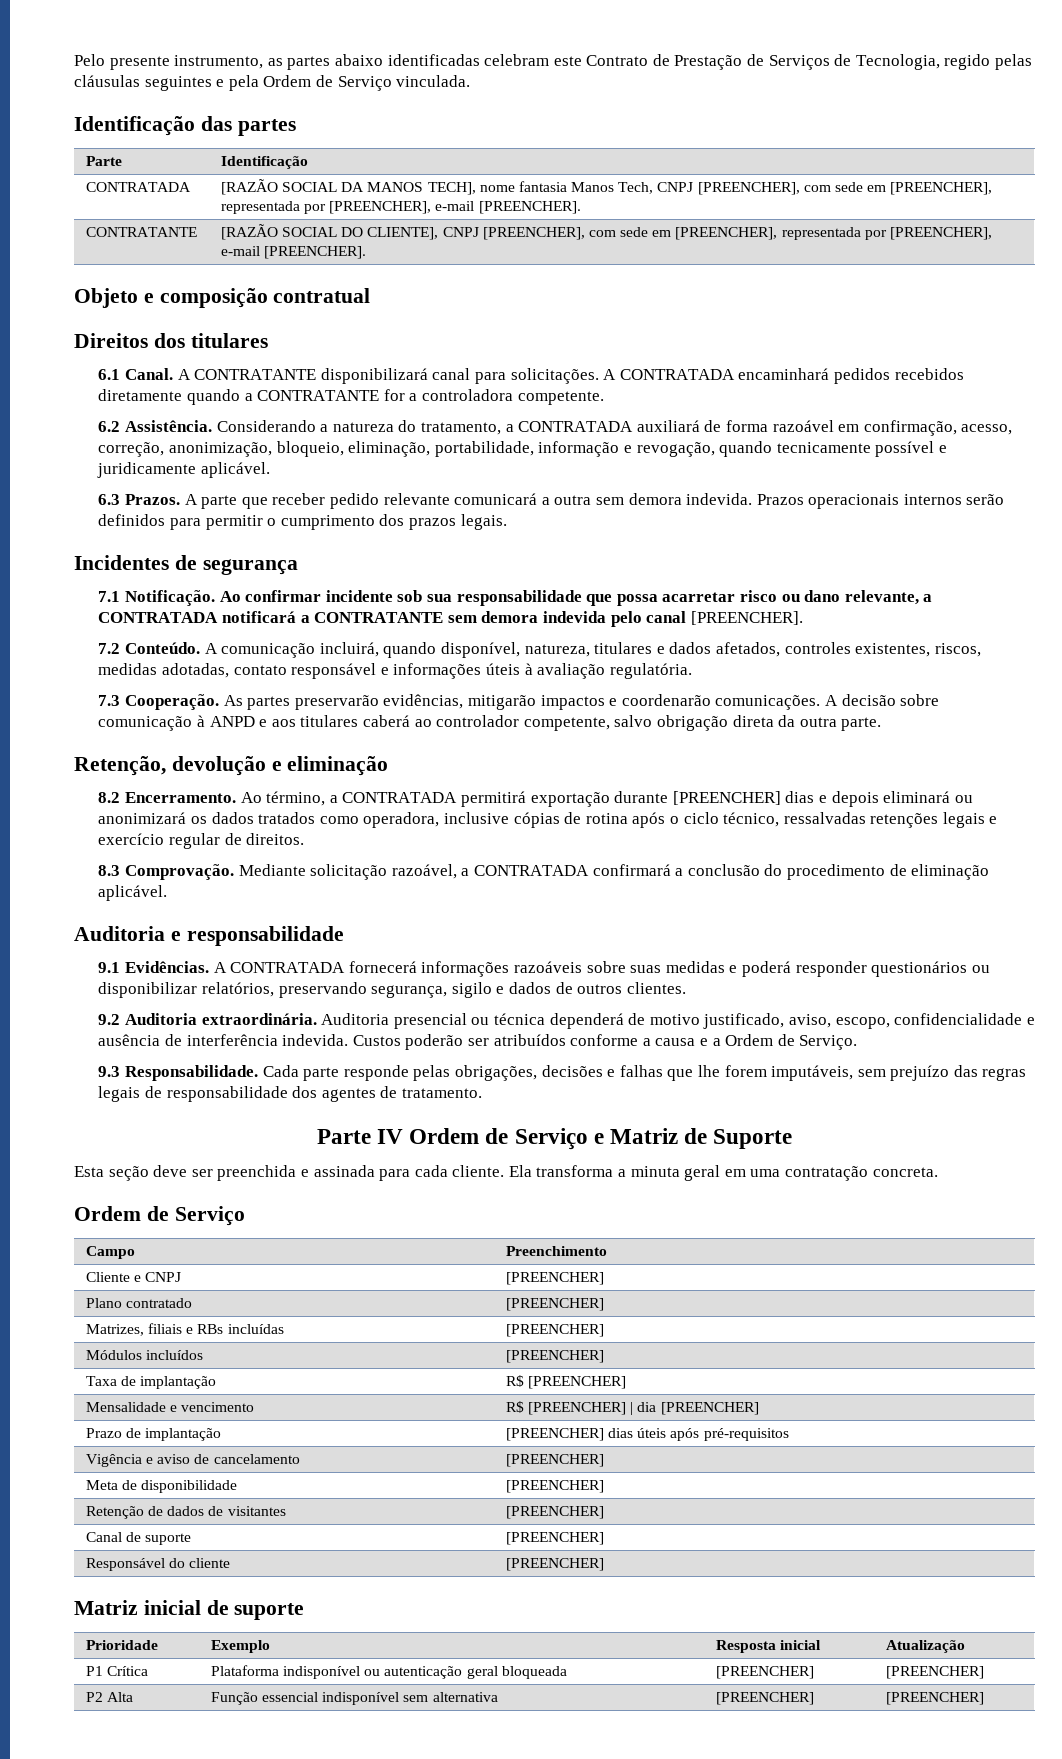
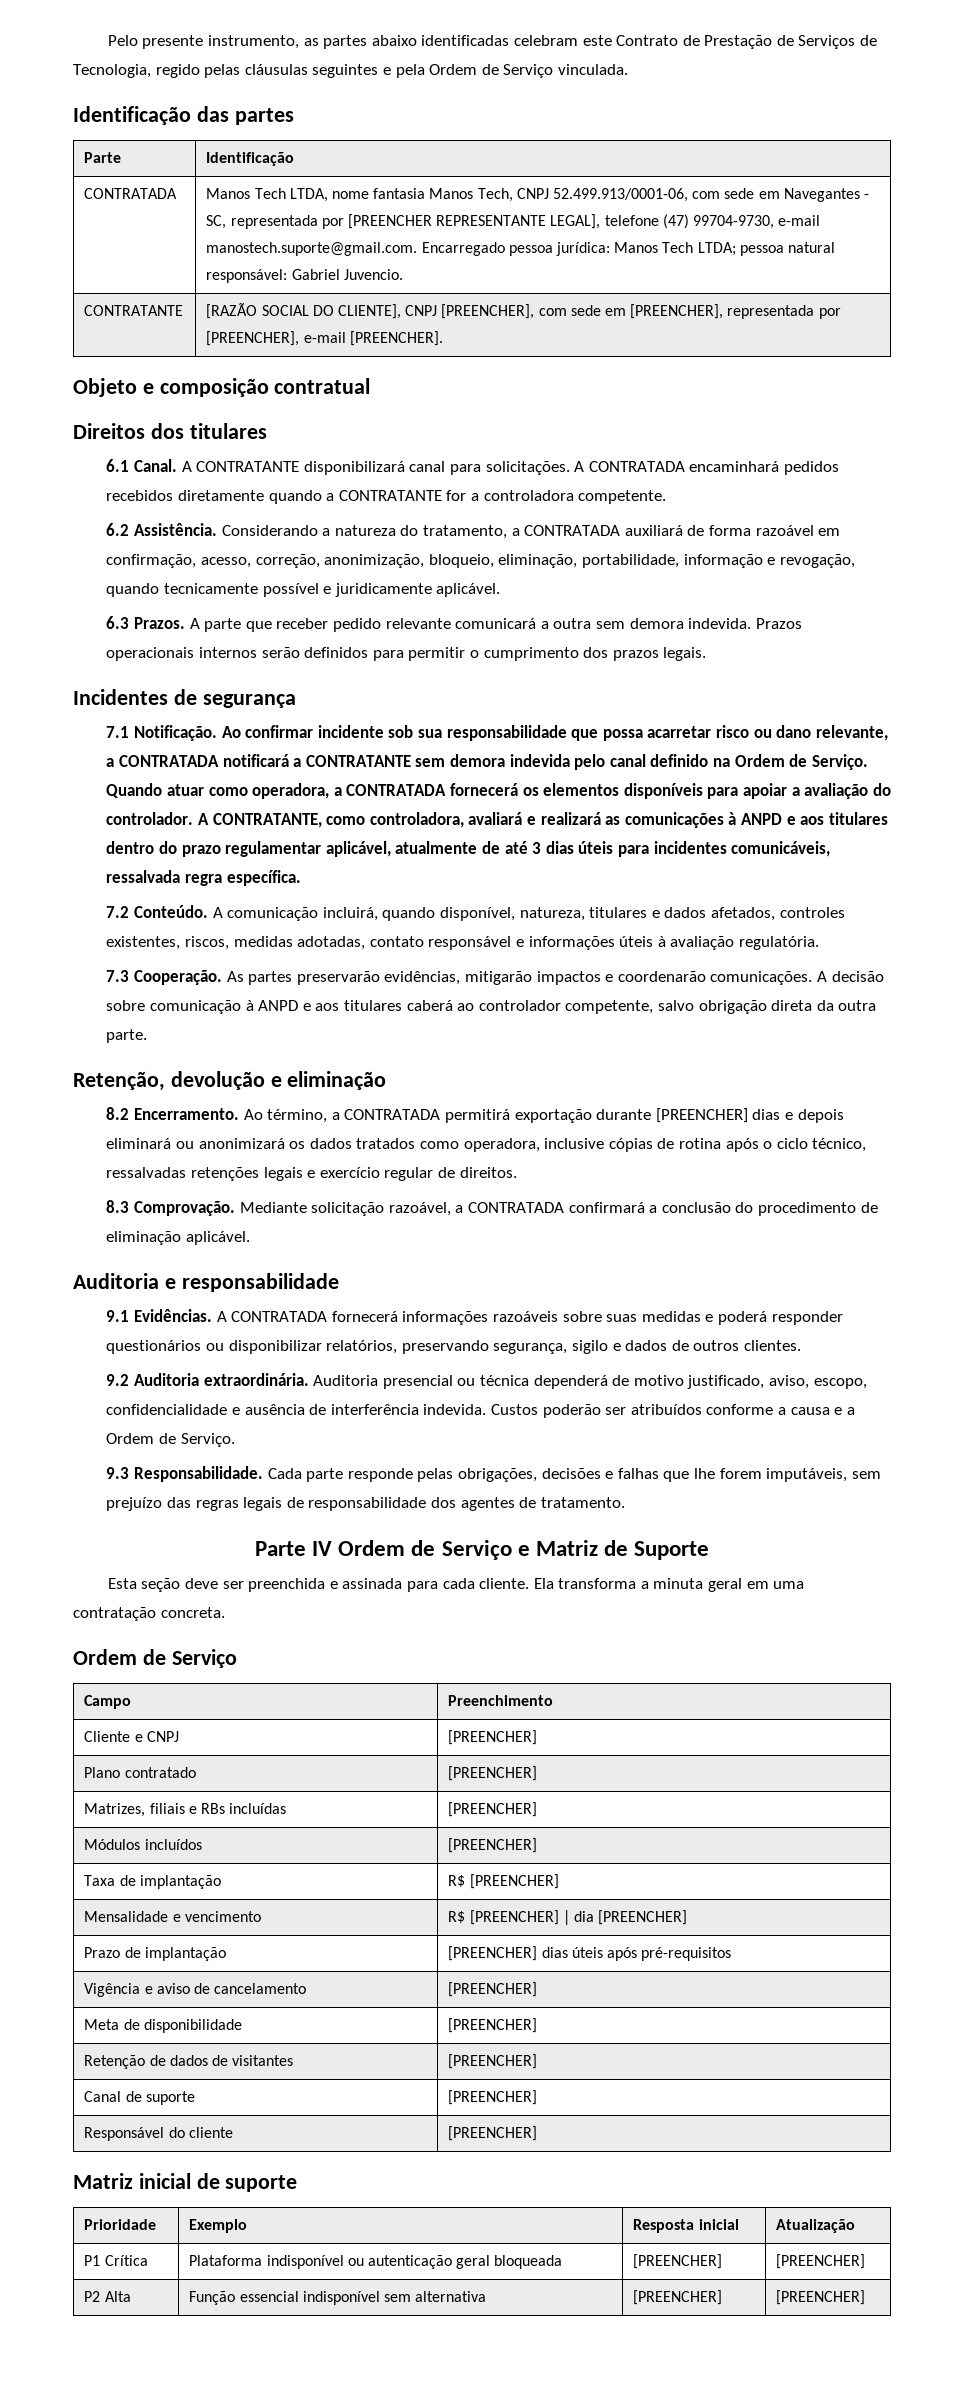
- CONTRATADA | [RAZÃO SOCIAL DA MANOS TECH], nome fantasia Manos Tech, CNPJ [PREENCHER], com sede em [PREENCHER], representada por [PREENCHER], e-mail [PREENCHER].
+ CONTRATADA | Manos Tech LTDA, nome fantasia Manos Tech, CNPJ 52.499.913/0001-06, com sede em Navegantes - SC, representada por [PREENCHER REPRESENTANTE LEGAL], telefone (47) 99704-9730, e-mail manostech.suporte@gmail.com. Encarregado pessoa jurídica: Manos Tech LTDA; pessoa natural responsável: Gabriel Juvencio.
- Ao confirmar incidente sob sua responsabilidade que possa acarretar risco ou dano relevante, a CONTRATADA notificará a CONTRATANTE sem demora indevida pelo canal [PREENCHER].
+ Ao confirmar incidente sob sua responsabilidade que possa acarretar risco ou dano relevante, a CONTRATADA notificará a CONTRATANTE sem demora indevida pelo canal definido na Ordem de Serviço. Quando atuar como operadora, a CONTRATADA fornecerá os elementos disponíveis para apoiar a avaliação do controlador. A CONTRATANTE, como controladora, avaliará e realizará as comunicações à ANPD e aos titulares dentro do prazo regulamentar aplicável, atualmente de até 3 dias úteis para incidentes comunicáveis, ressalvada regra específica.

